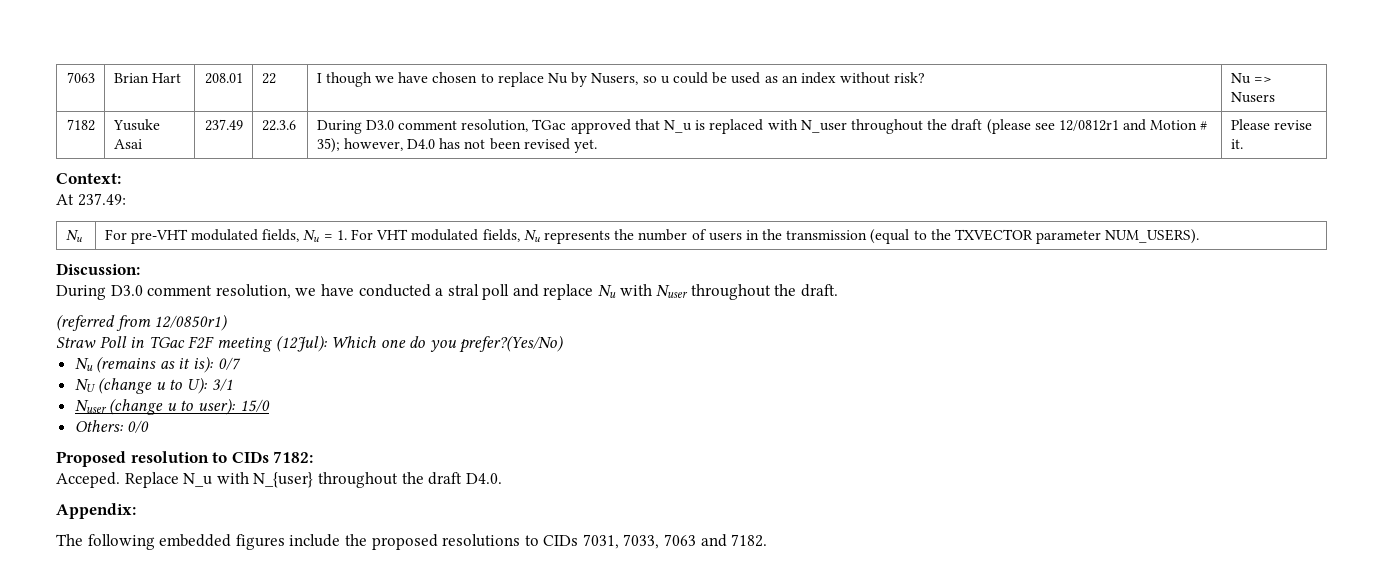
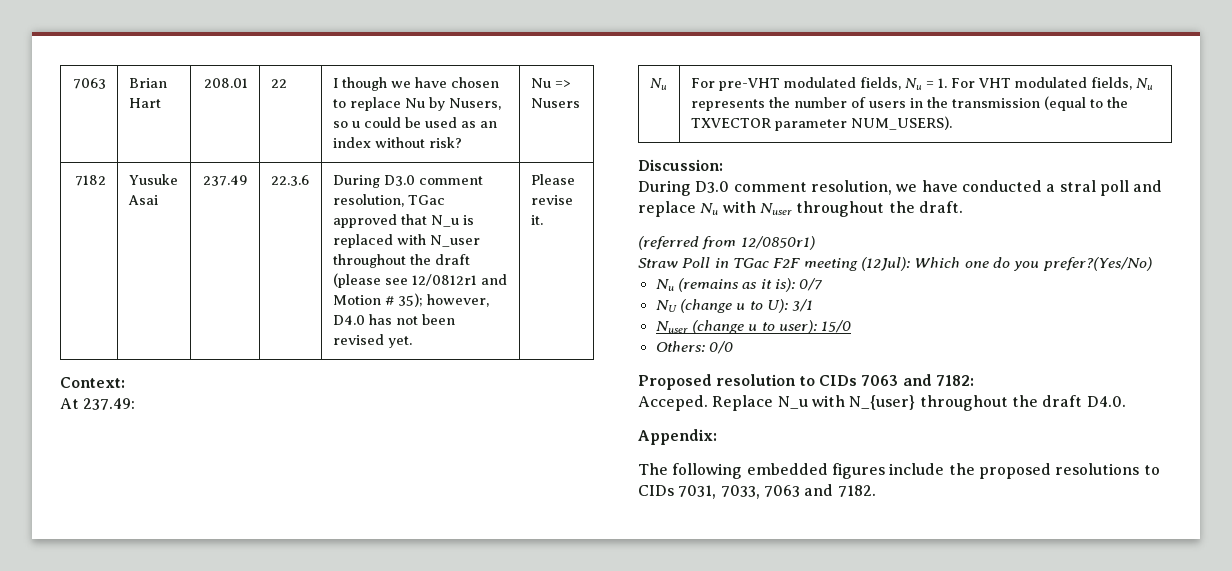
- Proposed resolution to CIDs 7182:
+ Proposed resolution to CIDs 7063 and 7182:

